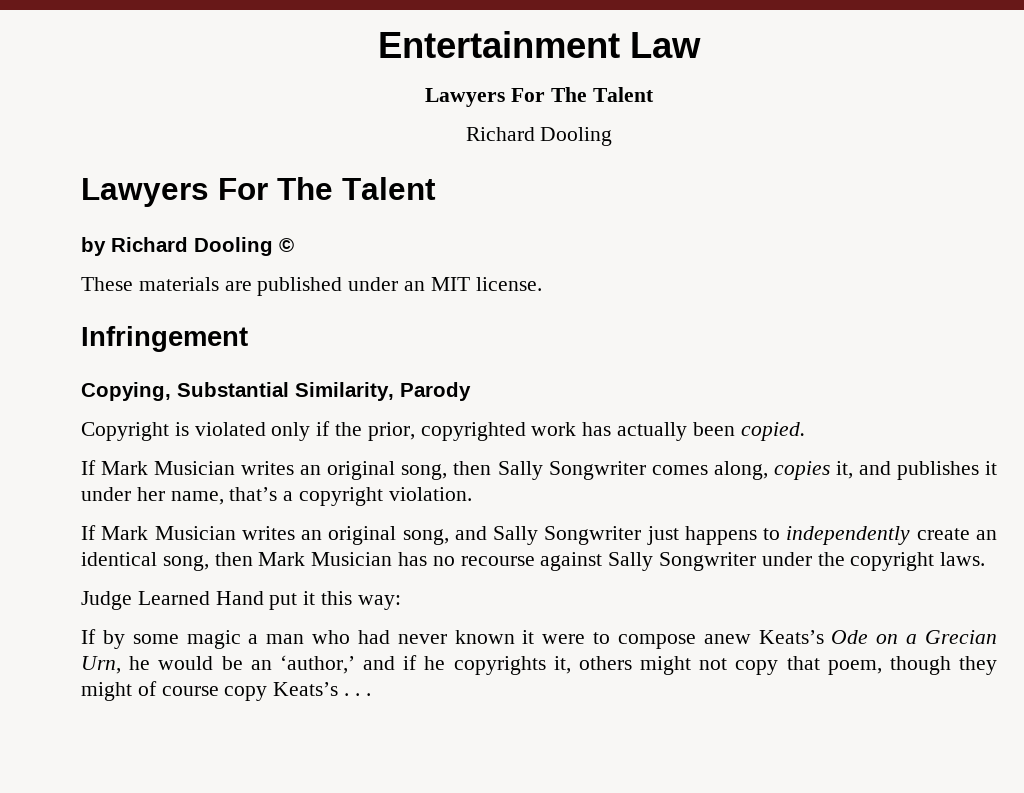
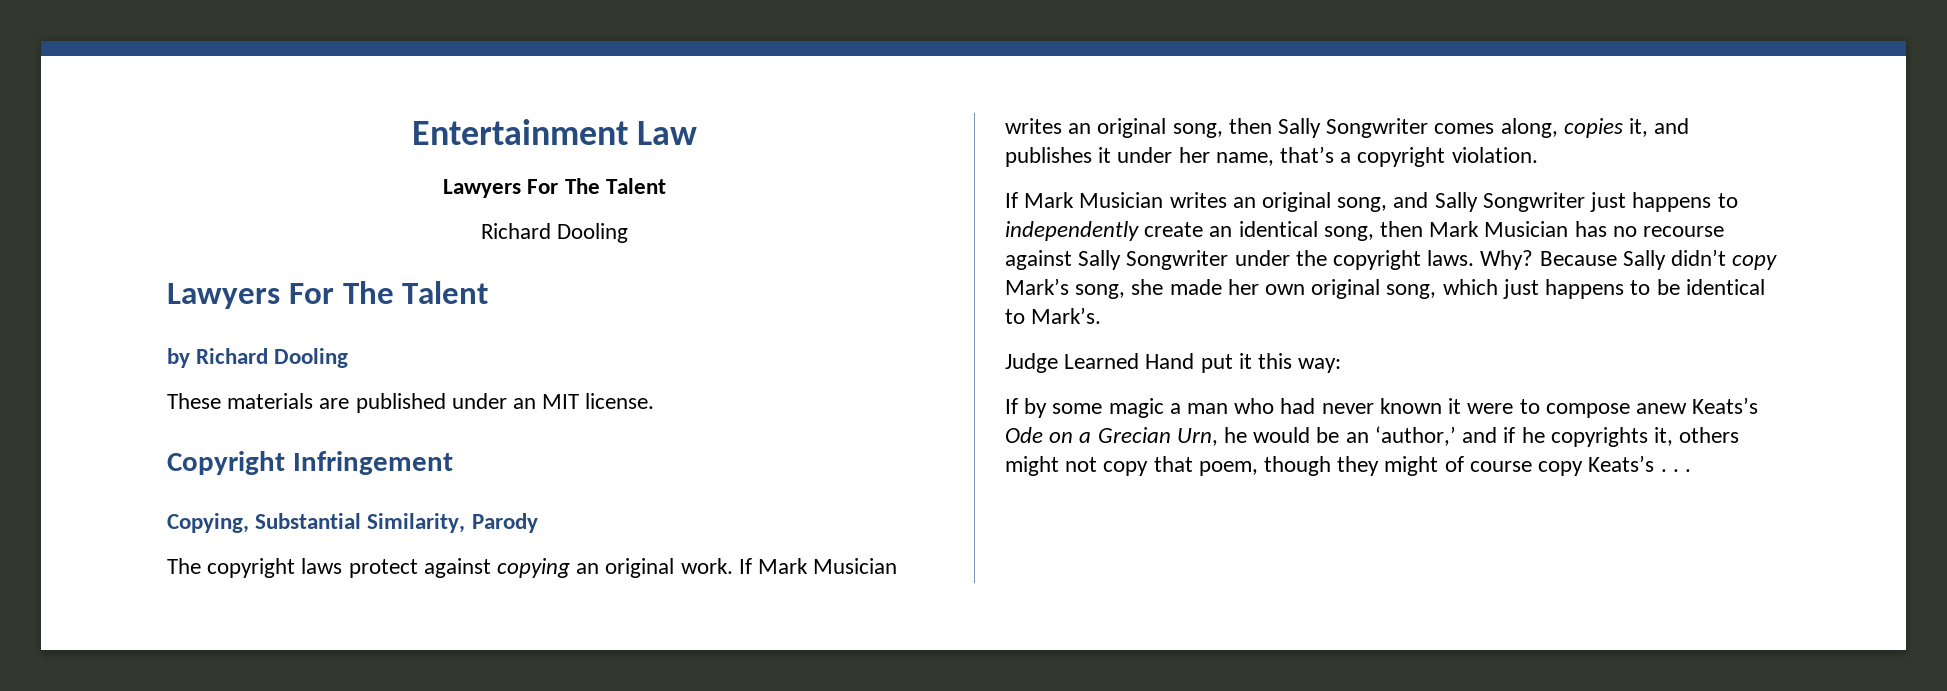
- by Richard Dooling ©
+ by Richard Dooling
- Infringement
+ Copyright Infringement
- Copyright is violated only if the prior, copyrighted work has actually been copied.
- If Mark Musician writes an original song, then Sally Songwriter comes along, copies it, and publishes it under her name, that’s a copyright violation.
+ The copyright laws protect against copying an original work. If Mark Musician writes an original song, then Sally Songwriter comes along, copies it, and publishes it under her name, that’s a copyright violation.
+ Why? Because Sally didn’t copy Mark’s song, she made her own original song, which just happens to be identical to Mark’s.

